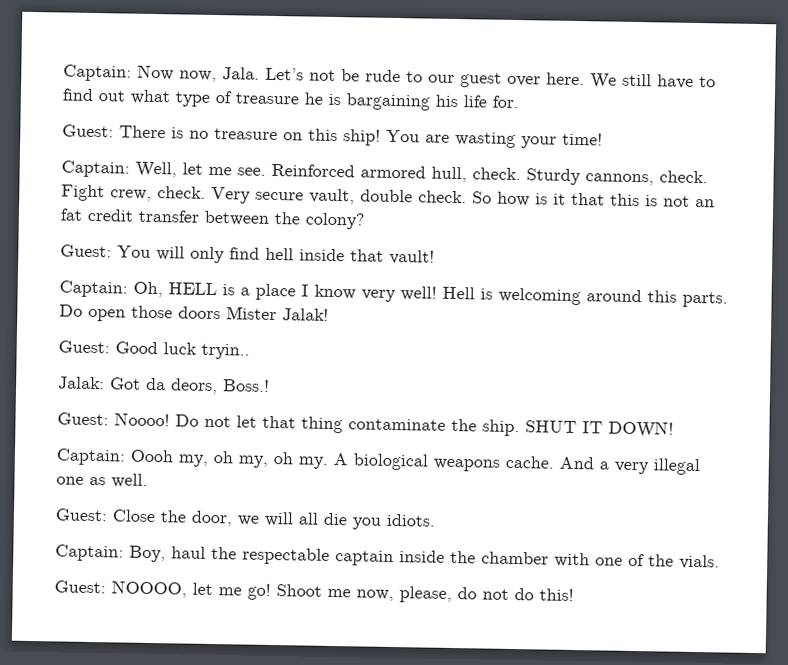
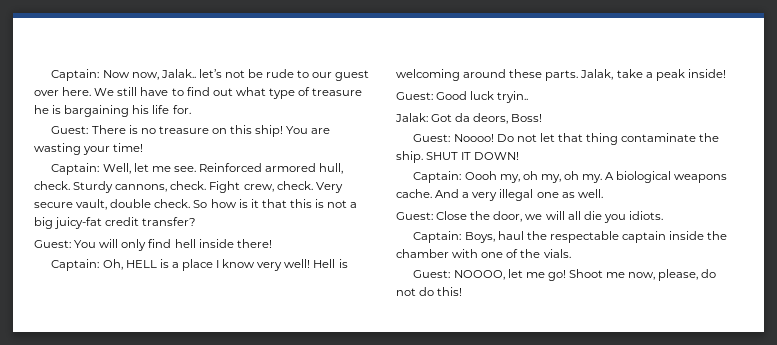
- Captain: Now now, Jala. Let’s not be rude to our guest over here.
+ Captain: Now now, Jalak.. let’s not be rude to our guest over here.
- So how is it that this is not an fat credit transfer between the colony?
+ So how is it that this is not a big juicy-fat credit transfer?
- Guest: You will only find hell inside that vault!
+ Guest: You will only find hell inside there!
- Hell is welcoming around this parts. Do open those doors Mister Jalak!
+ Hell is welcoming around these parts. Jalak, take a peak inside!
- Jalak: Got da deors, Boss.!
+ Jalak: Got da deors, Boss!
- Captain: Boy, haul the respectable captain inside the chamber with one of the vials.
+ Captain: Boys, haul the respectable captain inside the chamber with one of the vials.

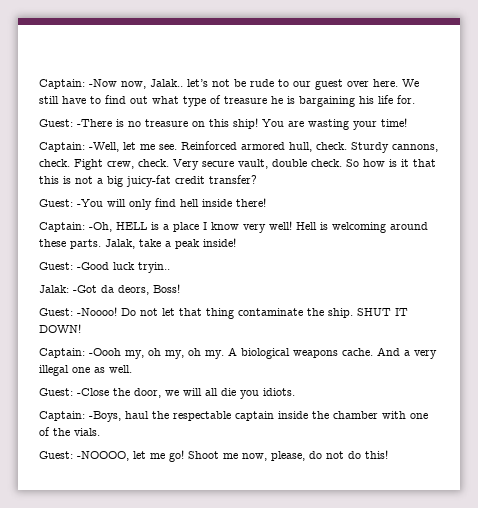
- Captain: Now now, Jalak.. let’s not be rude to our guest over here.
+ Captain: -Now now, Jalak.. let’s not be rude to our guest over here.
- Guest: There is no treasure on this ship!
+ Guest: -There is no treasure on this ship!
- Captain: Well, let me see.
+ Captain: -Well, let me see.
- Guest: You will only find hell inside there!
+ Guest: -You will only find hell inside there!
- Captain: Oh, HELL is a place I know very well!
+ Captain: -Oh, HELL is a place I know very well!
- Guest: Good luck tryin..
+ Guest: -Good luck tryin..
- Jalak: Got da deors, Boss!
+ Jalak: -Got da deors, Boss!
- Guest: Noooo!
+ Guest: -Noooo!
- Captain: Oooh my, oh my, oh my.
+ Captain: -Oooh my, oh my, oh my.
- Guest: Close the door, we will all die you idiots.
+ Guest: -Close the door, we will all die you idiots.
- Captain: Boys, haul the respectable captain inside the chamber with one of the vials.
+ Captain: -Boys, haul the respectable captain inside the chamber with one of the vials.
- Guest: NOOOO, let me go!
+ Guest: -NOOOO, let me go!

